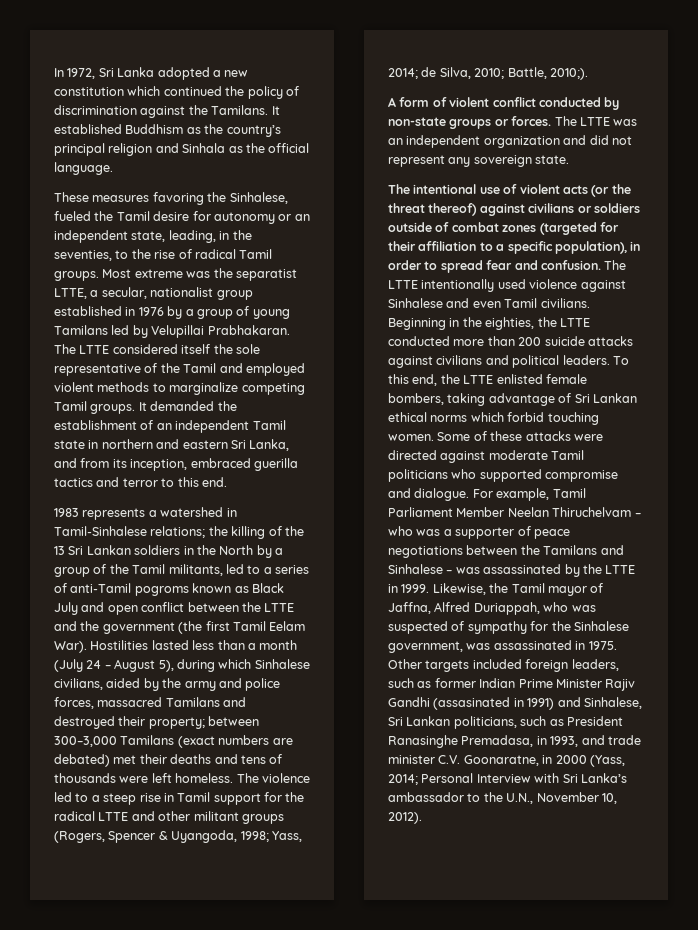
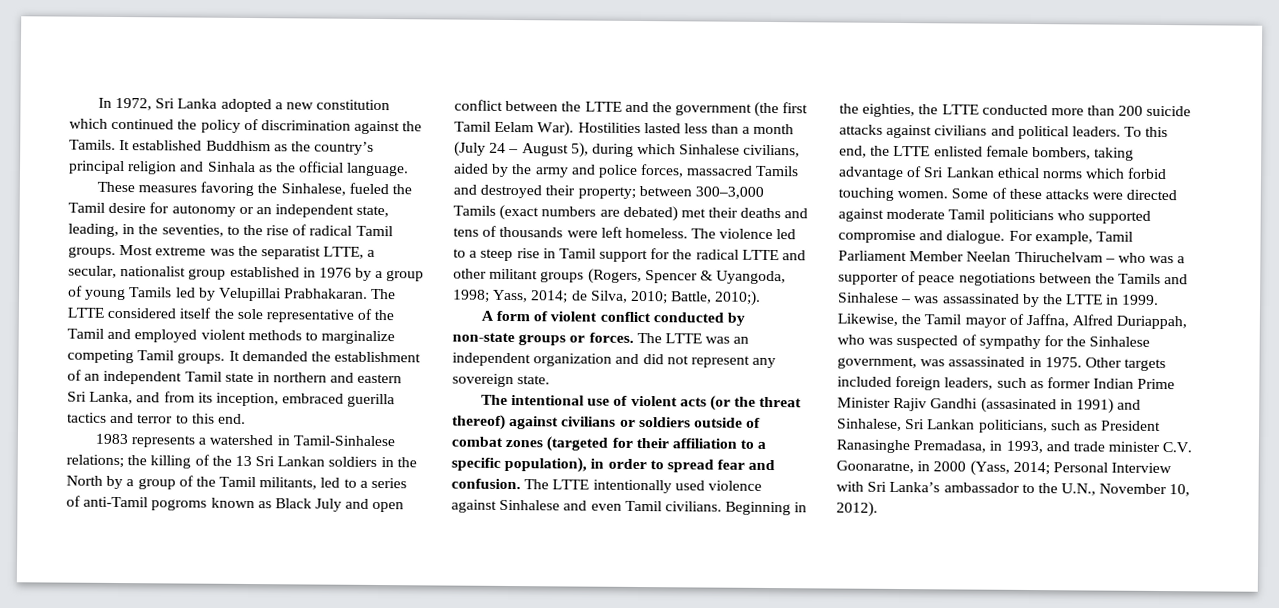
- In 1972, Sri Lanka adopted a new constitution which continued the policy of discrimination against the Tamilans.
+ In 1972, Sri Lanka adopted a new constitution which continued the policy of discrimination against the Tamils.
- Most extreme was the separatist LTTE, a secular, nationalist group established in 1976 by a group of young Tamilans led by Velupillai Prabhakaran.
+ Most extreme was the separatist LTTE, a secular, nationalist group established in 1976 by a group of young Tamils led by Velupillai Prabhakaran.
- Hostilities lasted less than a month (July 24 – August 5), during which Sinhalese civilians, aided by the army and police forces, massacred Tamilans and destroyed their property; between 300–3,000 Tamilans (exact numbers are debated) met their deaths and tens of thousands were left homeless.
+ Hostilities lasted less than a month (July 24 – August 5), during which Sinhalese civilians, aided by the army and police forces, massacred Tamils and destroyed their property; between 300–3,000 Tamils (exact numbers are debated) met their deaths and tens of thousands were left homeless.
- For example, Tamil Parliament Member Neelan Thiruchelvam – who was a supporter of peace negotiations between the Tamilans and Sinhalese – was assassinated by the LTTE in 1999.
+ For example, Tamil Parliament Member Neelan Thiruchelvam – who was a supporter of peace negotiations between the Tamils and Sinhalese – was assassinated by the LTTE in 1999.

